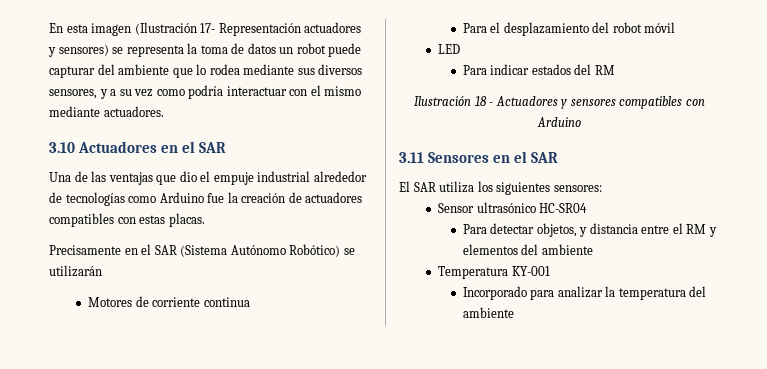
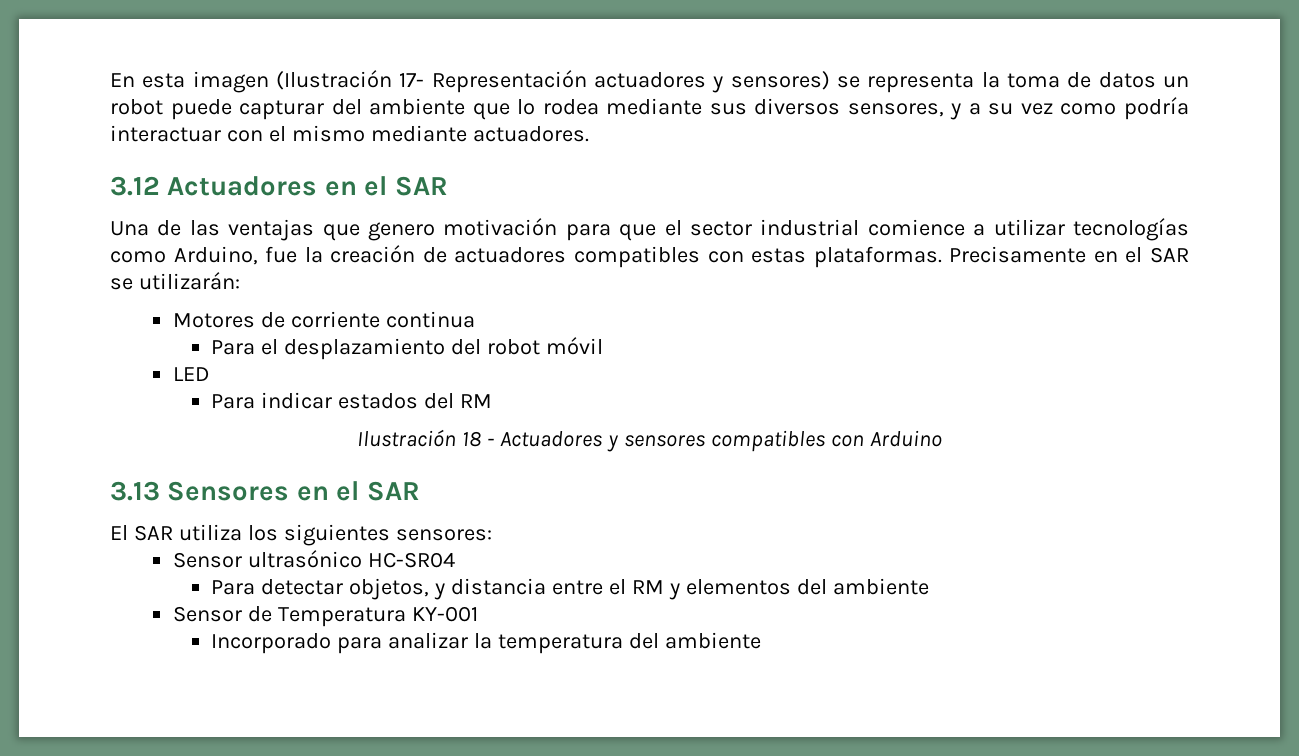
- 3.10 Actuadores en el SAR
+ 3.12 Actuadores en el SAR
- Una de las ventajas que dio el empuje industrial alrededor de tecnologías como Arduino fue la creación de actuadores compatibles con estas placas.
- Precisamente en el SAR (Sistema Autónomo Robótico) se utilizarán
+ Una de las ventajas que genero motivación para que el sector industrial comience a utilizar tecnologías como Arduino, fue la creación de actuadores compatibles con estas plataformas. Precisamente en el SAR se utilizarán:
- 3.11 Sensores en el SAR
+ 3.13 Sensores en el SAR
- Temperatura KY-001
+ Sensor de Temperatura KY-001

